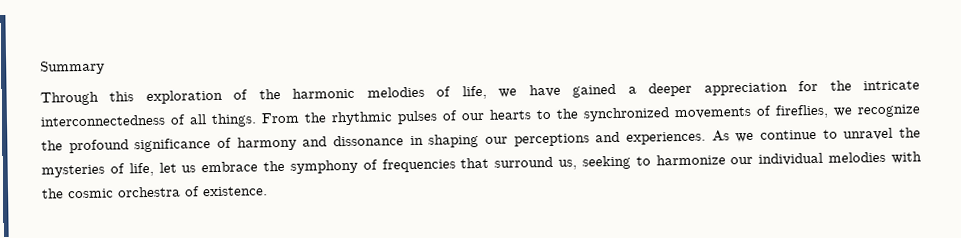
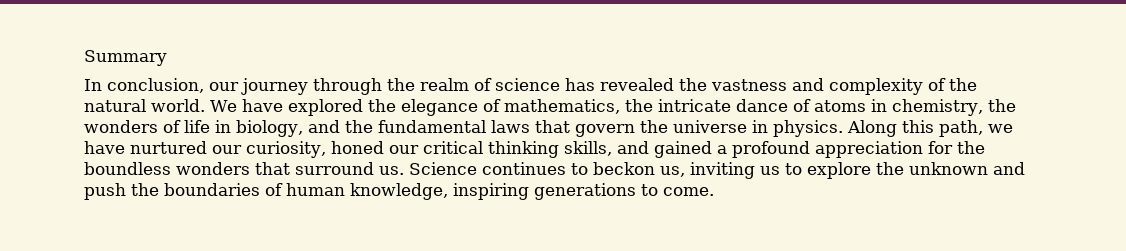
- Through this exploration of the harmonic melodies of life, we have gained a deeper appreciation for the intricate interconnectedness of all things. From the rhythmic pulses of our hearts to the synchronized movements of fireflies, we recognize the profound significance of harmony and dissonance in shaping our perceptions and experiences. As we continue to unravel the mysteries of life, let us embrace the symphony of frequencies that surround us, seeking to harmonize our individual melodies with the cosmic orchestra of existence.
+ In conclusion, our journey through the realm of science has revealed the vastness and complexity of the natural world. We have explored the elegance of mathematics, the intricate dance of atoms in chemistry, the wonders of life in biology, and the fundamental laws that govern the universe in physics. Along this path, we have nurtured our curiosity, honed our critical thinking skills, and gained a profound appreciation for the boundless wonders that surround us. Science continues to beckon us, inviting us to explore the unknown and push the boundaries of human knowledge, inspiring generations to come.

